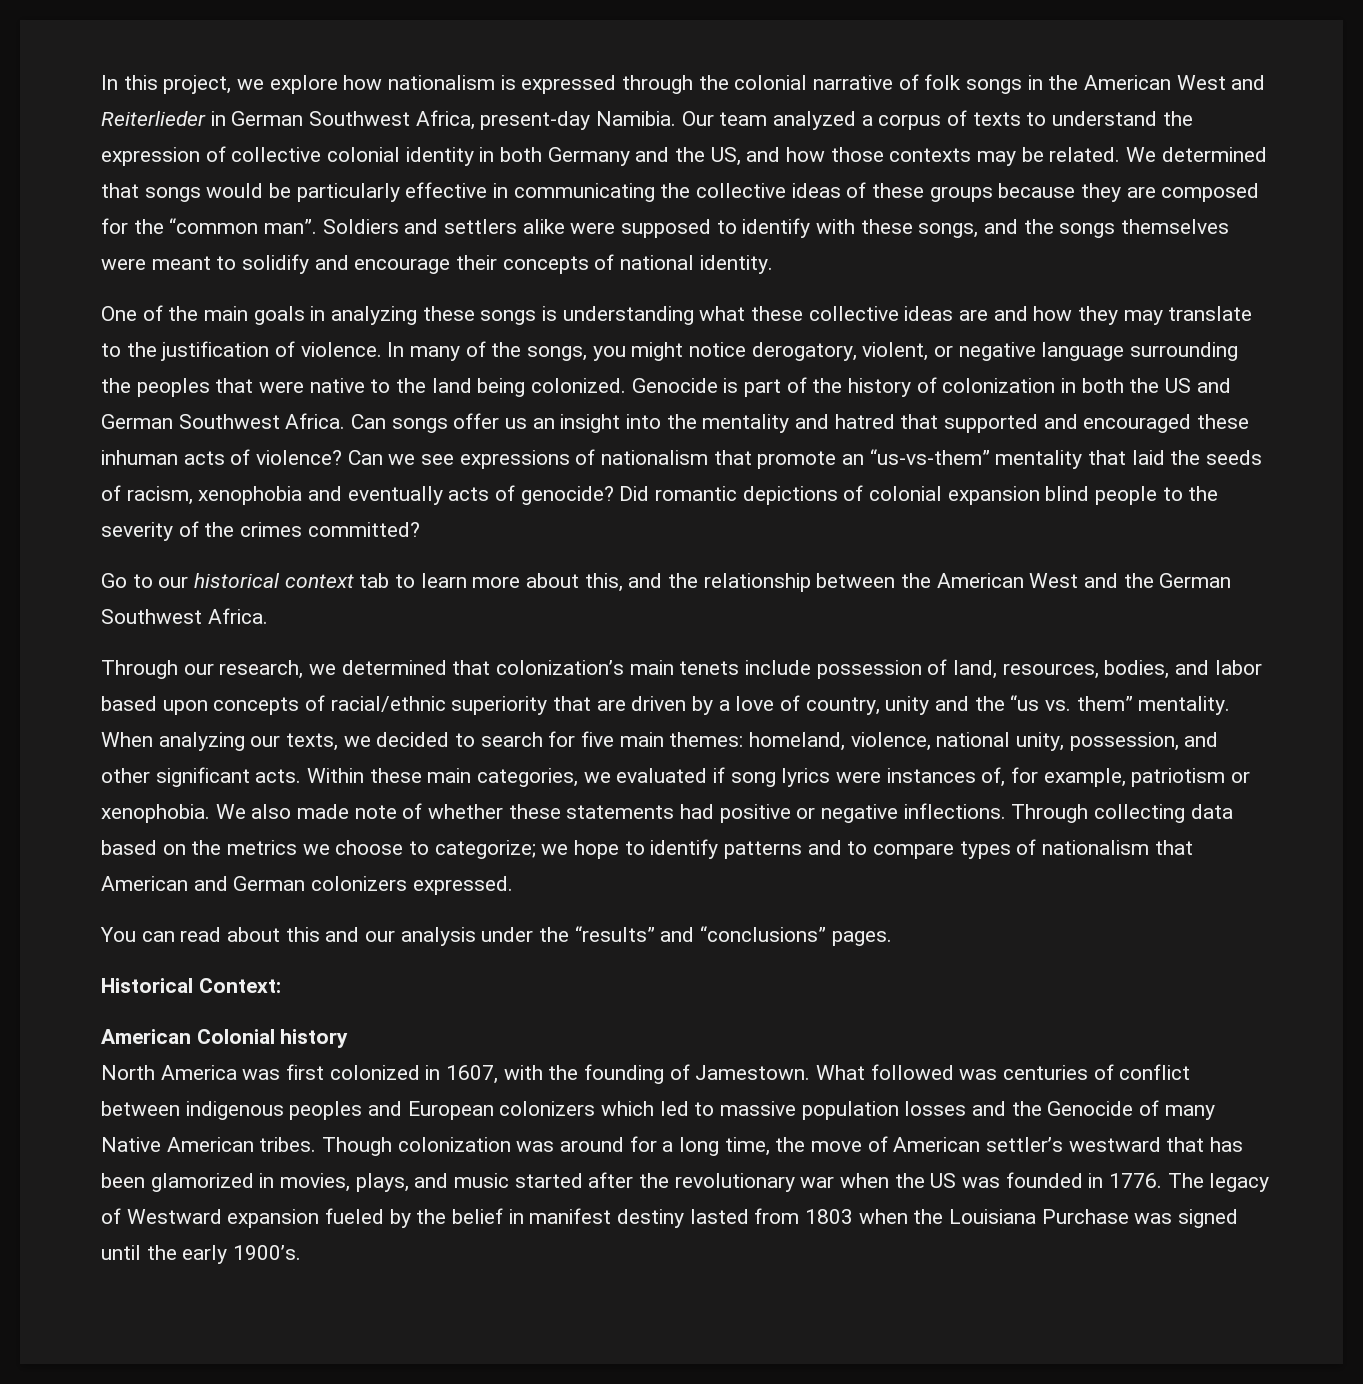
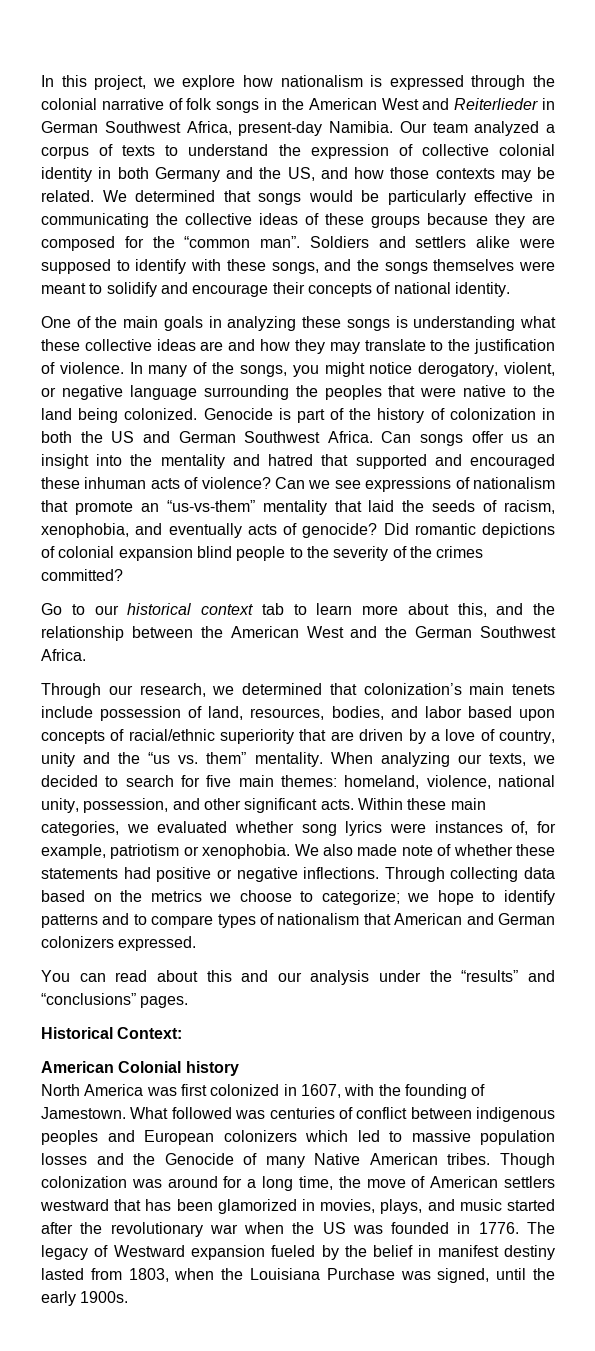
- Can we see expressions of nationalism that promote an “us-vs-them” mentality that laid the seeds of racism, xenophobia and eventually acts of genocide?
+ Can we see expressions of nationalism that promote an “us-vs-them” mentality that laid the seeds of racism, xenophobia, and eventually acts of genocide?
- Within these main categories, we evaluated if song lyrics were instances of, for example, patriotism or xenophobia.
+ Within these main categories, we evaluated whether song lyrics were instances of, for example, patriotism or xenophobia.
- Though colonization was around for a long time, the move of American settler’s westward that has been glamorized in movies, plays, and music started after the revolutionary war when the US was founded in 1776.
+ Though colonization was around for a long time, the move of American settlers westward that has been glamorized in movies, plays, and music started after the revolutionary war when the US was founded in 1776.
- The legacy of Westward expansion fueled by the belief in manifest destiny lasted from 1803 when the Louisiana Purchase was signed until the early 1900’s.
+ The legacy of Westward expansion fueled by the belief in manifest destiny lasted from 1803, when the Louisiana Purchase was signed, until the early 1900s.

